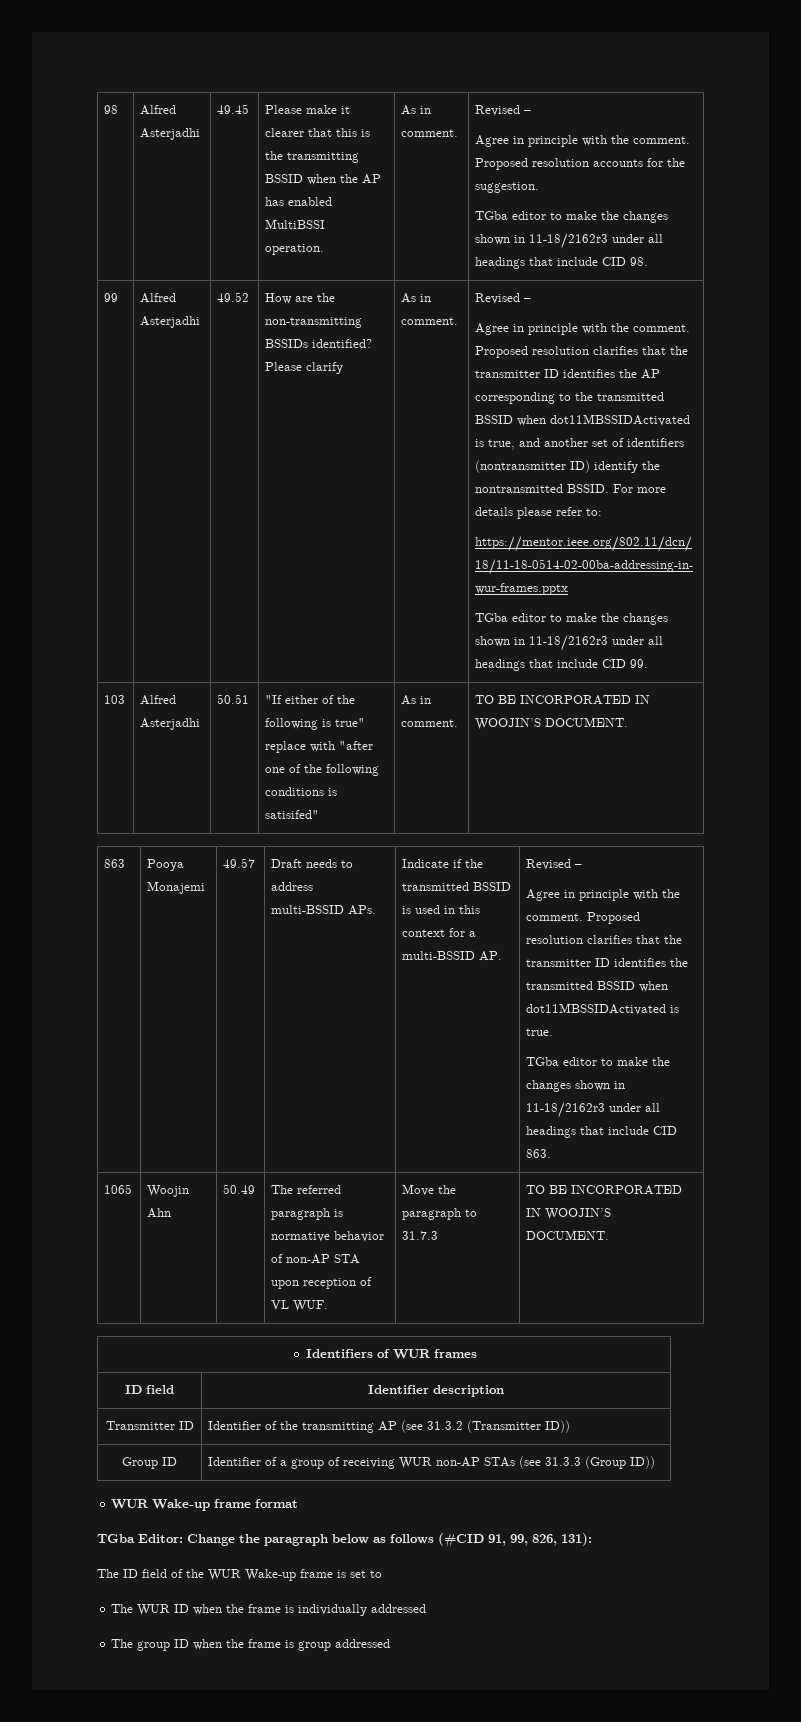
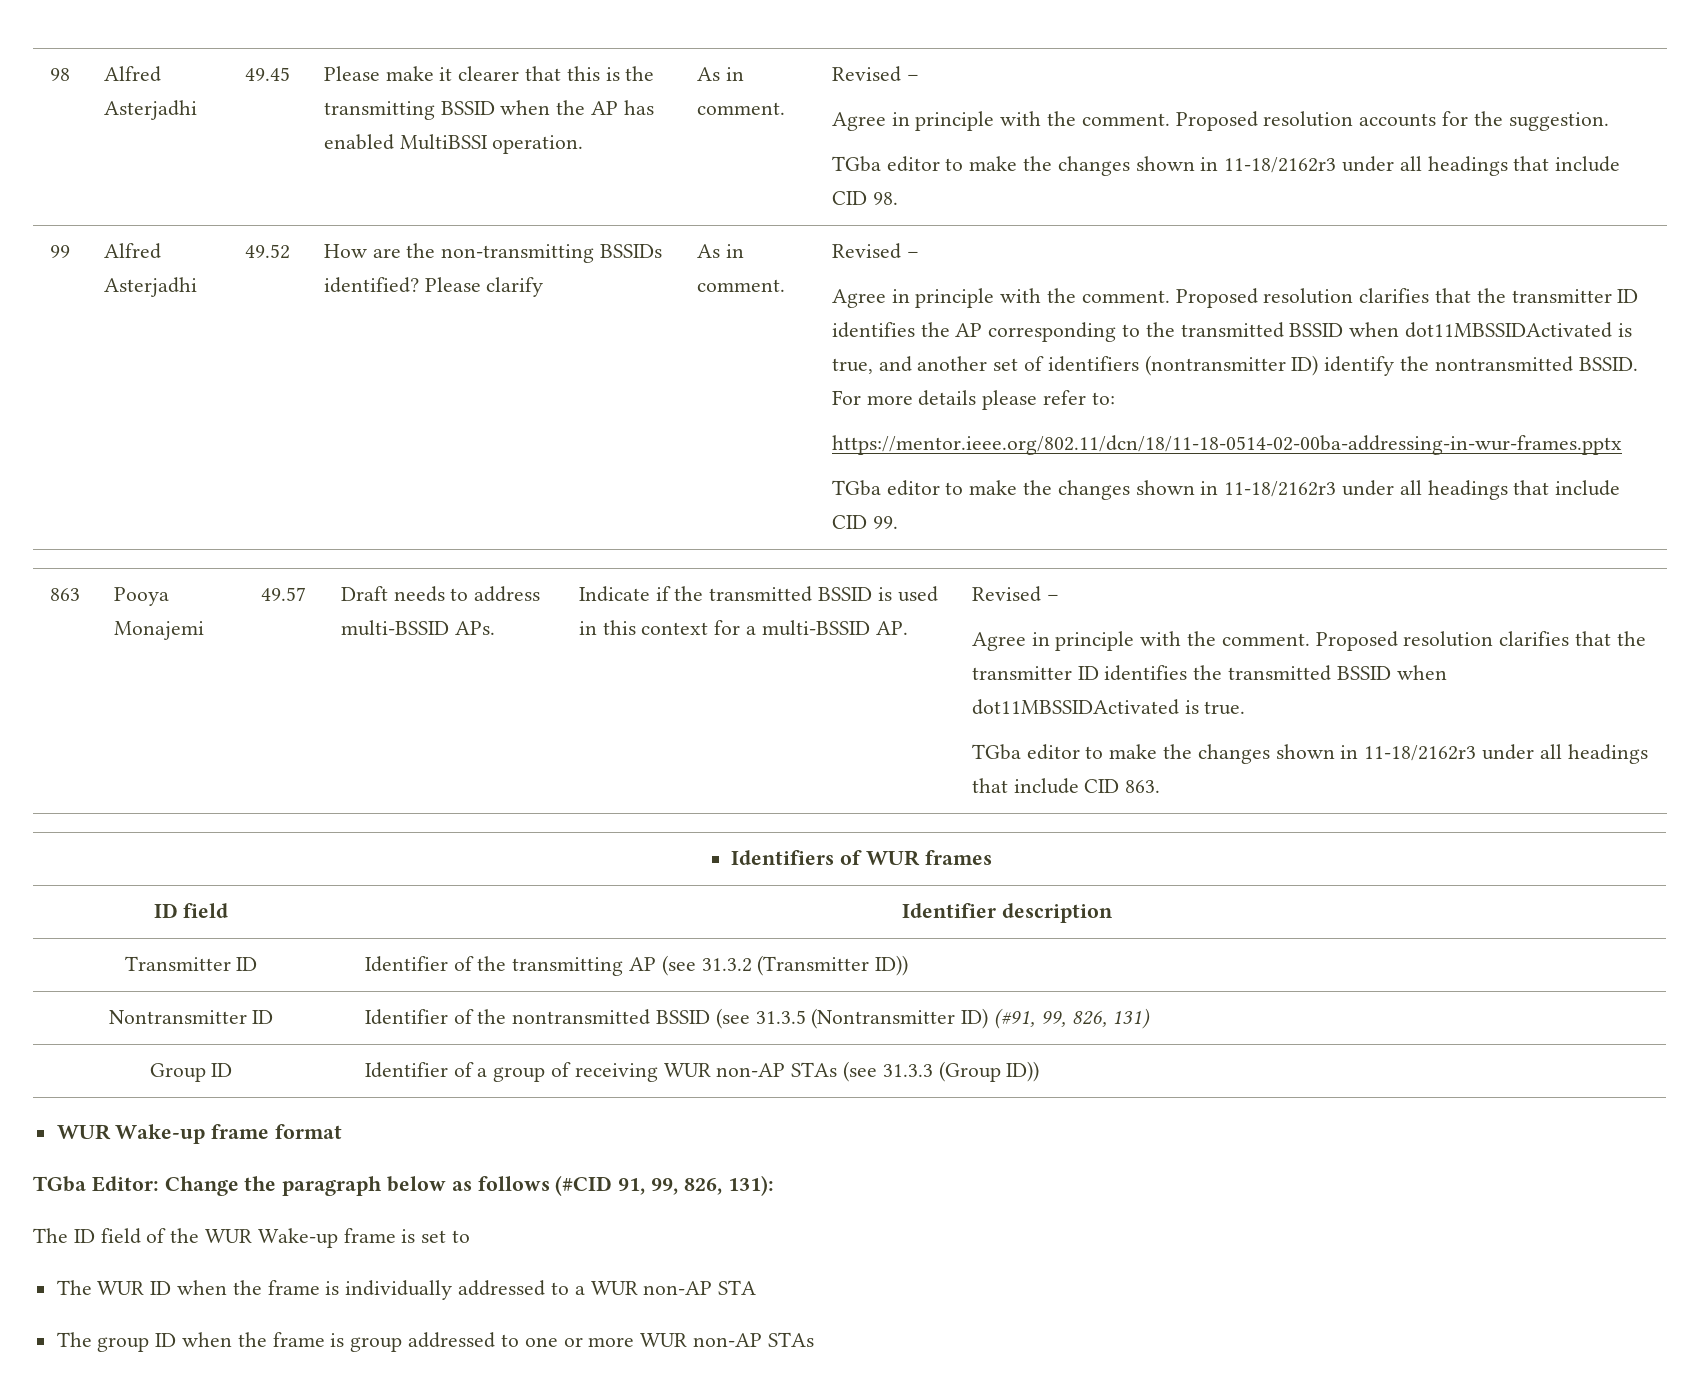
- 103 | Alfred Asterjadhi | 50.51 | "If either of the following is true" replace with "after one of the following conditions is satisifed" | As in comment. | TO BE INCORPORATED IN WOOJIN’S DOCUMENT.
- 1065 | Woojin Ahn | 50.49 | The referred paragraph is normative behavior of non-AP STA upon reception of VL WUF. | Move the paragraph to 31.7.3 | TO BE INCORPORATED IN WOOJIN’S DOCUMENT.
+ Nontransmitter ID | Identifier of the nontransmitted BSSID (see 31.3.5 (Nontransmitter ID) (#91, 99, 826, 131)
- The WUR ID when the frame is individually addressed
+ The WUR ID when the frame is individually addressed to a WUR non-AP STA
- The group ID when the frame is group addressed
+ The group ID when the frame is group addressed to one or more WUR non-AP STAs

